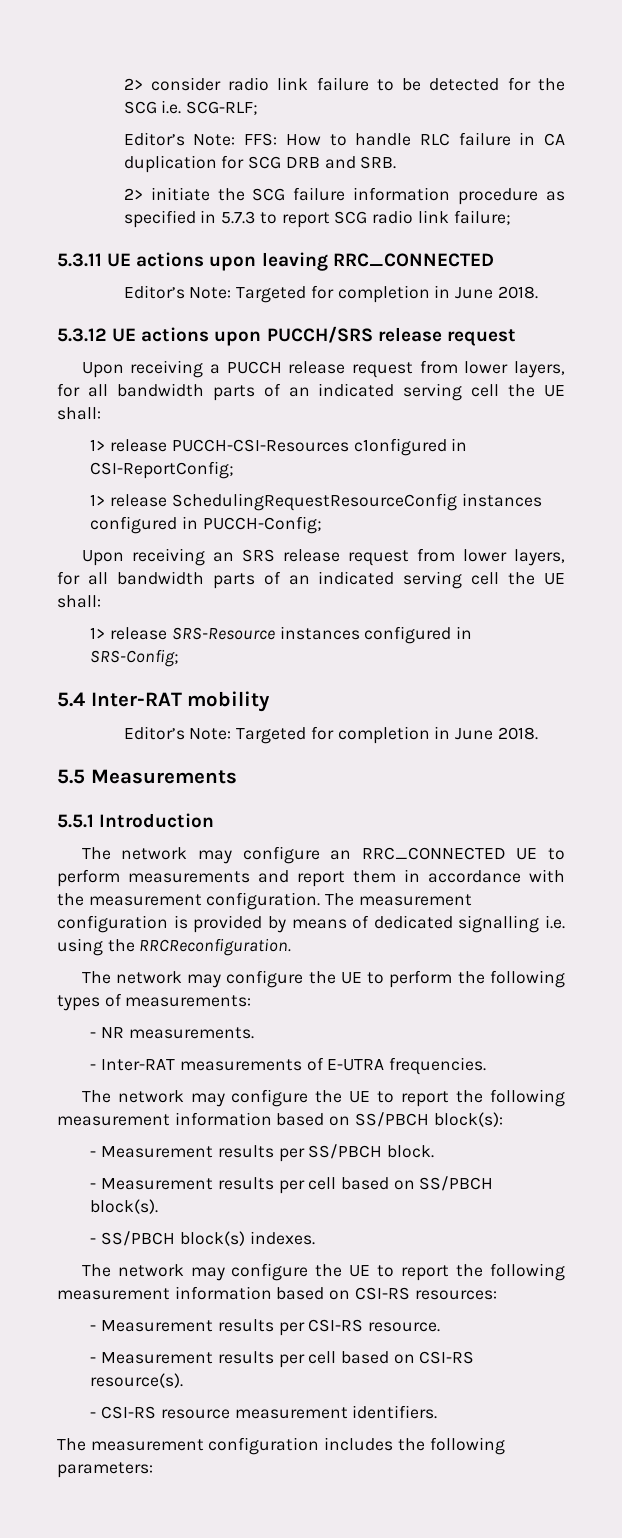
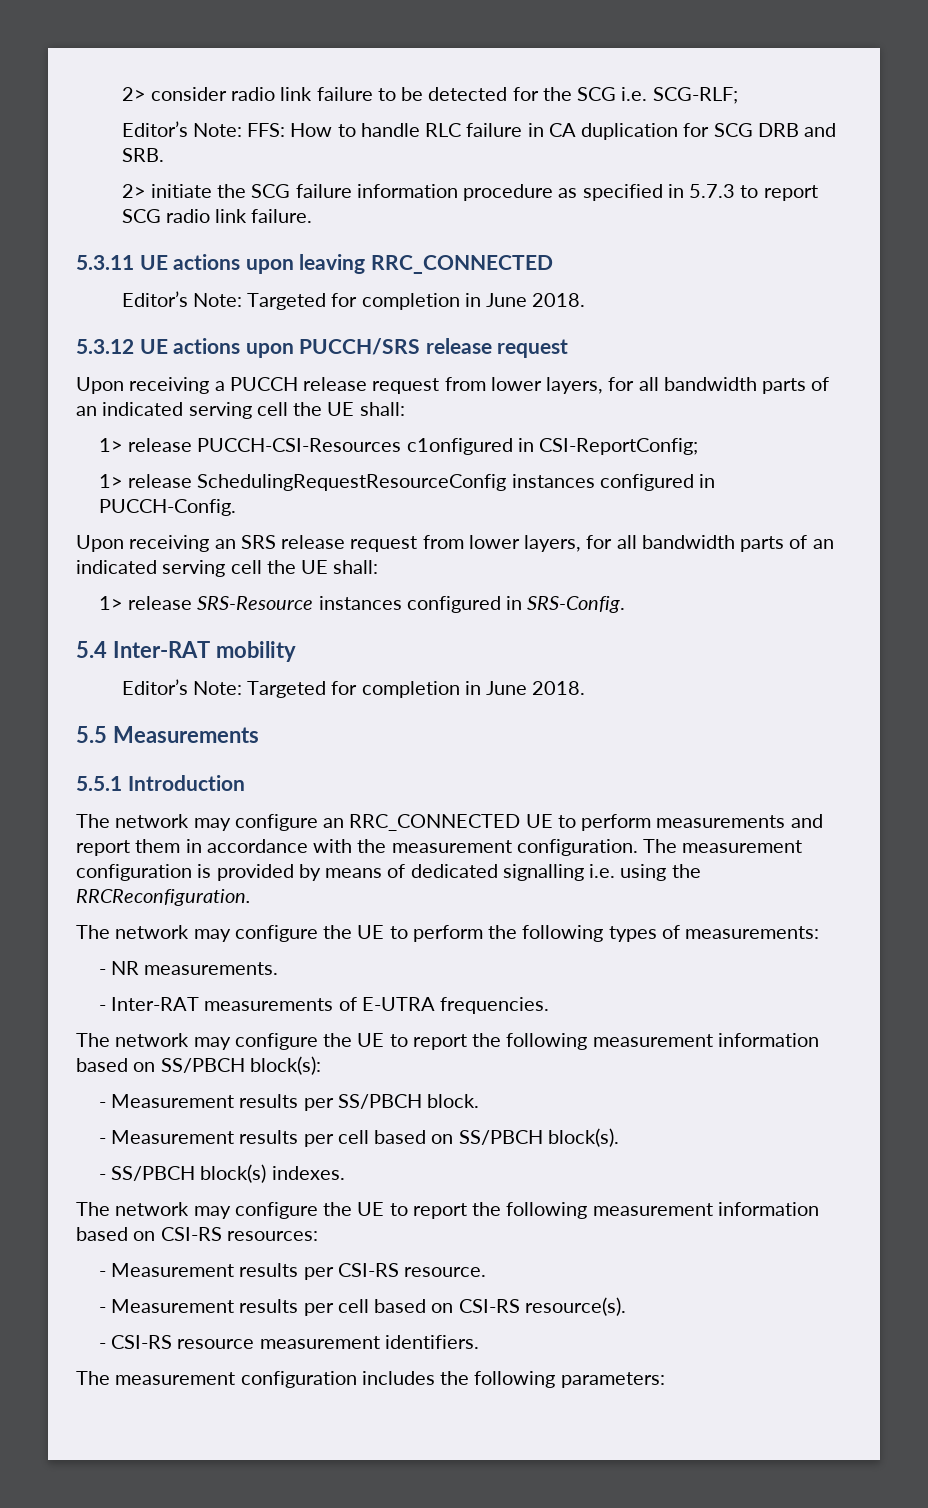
- 2> initiate the SCG failure information procedure as specified in 5.7.3 to report SCG radio link failure;
+ 2> initiate the SCG failure information procedure as specified in 5.7.3 to report SCG radio link failure.
- 1> release SchedulingRequestResourceConfig instances configured in PUCCH-Config;
+ 1> release SchedulingRequestResourceConfig instances configured in PUCCH-Config.
- 1> release SRS-Resource instances configured in SRS-Config;
+ 1> release SRS-Resource instances configured in SRS-Config.

